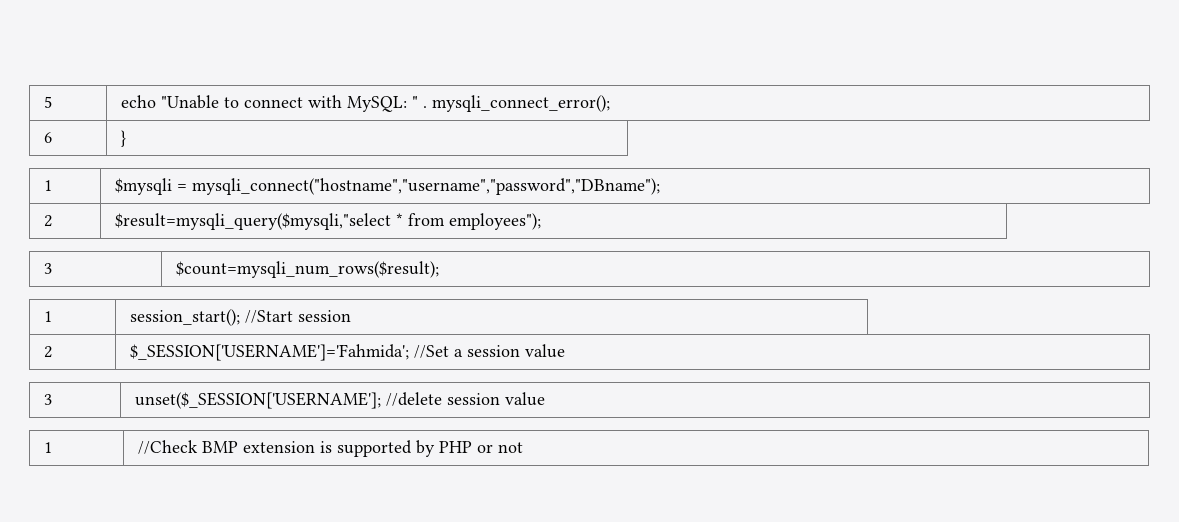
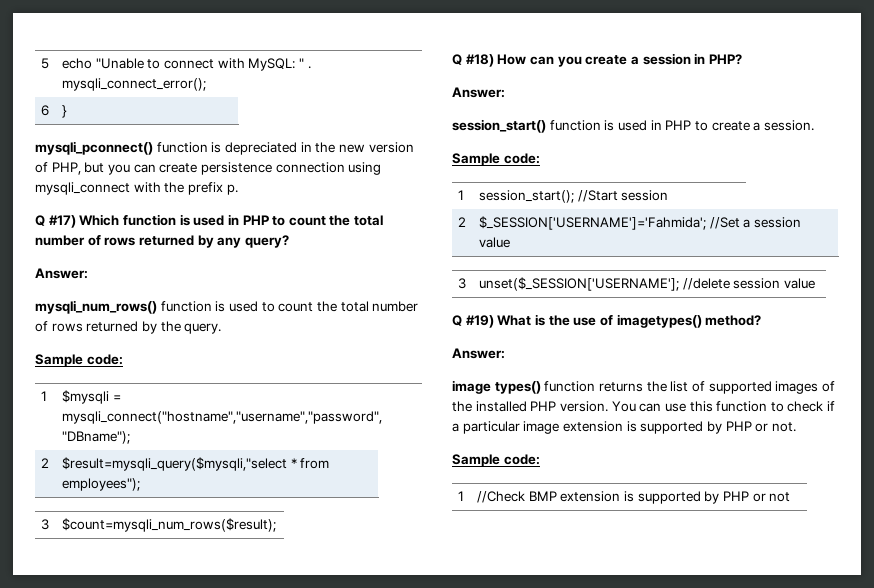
+ mysqli_pconnect() function is depreciated in the new version of PHP, but you can create persistence connection using mysqli_connect with the prefix p.
+ Q #17) Which function is used in PHP to count the total number of rows returned by any query?
+ Answer:
+ mysqli_num_rows() function is used to count the total number of rows returned by the query.
+ Sample code:
+ Q #18) How can you create a session in PHP?
+ Answer:
+ session_start() function is used in PHP to create a session.
+ Sample code:
+ Q #19) What is the use of imagetypes() method?
+ Answer:
+ image types() function returns the list of supported images of the installed PHP version. You can use this function to check if a particular image extension is supported by PHP or not.
+ Sample code:

